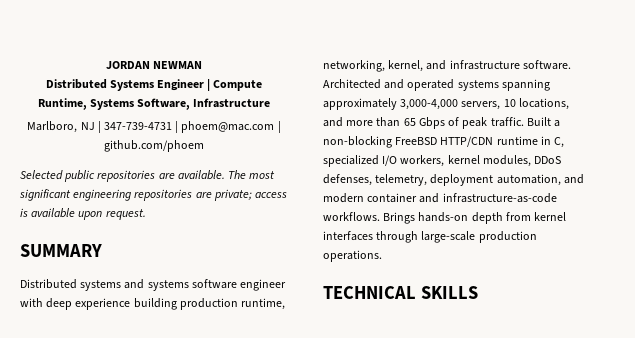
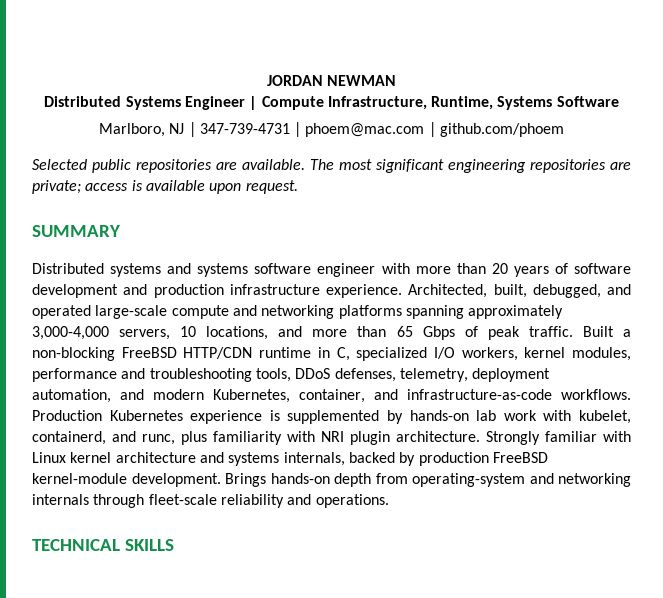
- Distributed Systems Engineer | Compute Runtime, Systems Software, Infrastructure
+ Distributed Systems Engineer | Compute Infrastructure, Runtime, Systems Software
- Distributed systems and systems software engineer with deep experience building production runtime, networking, kernel, and infrastructure software. Architected and operated systems spanning approximately 3,000-4,000 servers, 10 locations, and more than 65 Gbps of peak traffic.
+ Distributed systems and systems software engineer with more than 20 years of software development and production infrastructure experience. Architected, built, debugged, and operated large-scale compute and networking platforms spanning approximately 3,000-4,000 servers, 10 locations, and more than 65 Gbps of peak traffic.
- Built a non-blocking FreeBSD HTTP/CDN runtime in C, specialized I/O workers, kernel modules, DDoS defenses, telemetry, deployment automation, and modern container and infrastructure-as-code workflows.
+ Built a non-blocking FreeBSD HTTP/CDN runtime in C, specialized I/O workers, kernel modules, performance and troubleshooting tools, DDoS defenses, telemetry, deployment automation, and modern Kubernetes, container, and infrastructure-as-code workflows.
- Brings hands-on depth from kernel interfaces through large-scale production operations.
+ Production Kubernetes experience is supplemented by hands-on lab work with kubelet, containerd, and runc, plus familiarity with NRI plugin architecture. Strongly familiar with Linux kernel architecture and systems internals, backed by production FreeBSD kernel-module development. Brings hands-on depth from operating-system and networking internals through fleet-scale reliability and operations.

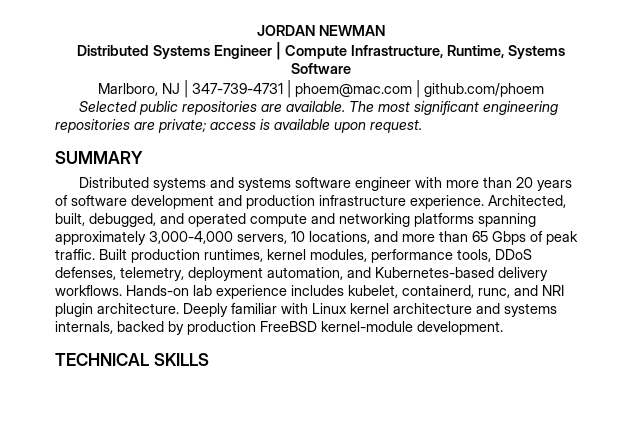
- Architected, built, debugged, and operated large-scale compute and networking platforms spanning approximately 3,000-4,000 servers, 10 locations, and more than 65 Gbps of peak traffic.
+ Architected, built, debugged, and operated compute and networking platforms spanning approximately 3,000-4,000 servers, 10 locations, and more than 65 Gbps of peak traffic.
- Built a non-blocking FreeBSD HTTP/CDN runtime in C, specialized I/O workers, kernel modules, performance and troubleshooting tools, DDoS defenses, telemetry, deployment automation, and modern Kubernetes, container, and infrastructure-as-code workflows. Production Kubernetes experience is supplemented by hands-on lab work with kubelet, containerd, and runc, plus familiarity with NRI plugin architecture.
+ Built production runtimes, kernel modules, performance tools, DDoS defenses, telemetry, deployment automation, and Kubernetes-based delivery workflows. Hands-on lab experience includes kubelet, containerd, runc, and NRI plugin architecture.
- Strongly familiar with Linux kernel architecture and systems internals, backed by production FreeBSD kernel-module development. Brings hands-on depth from operating-system and networking internals through fleet-scale reliability and operations.
+ Deeply familiar with Linux kernel architecture and systems internals, backed by production FreeBSD kernel-module development.

